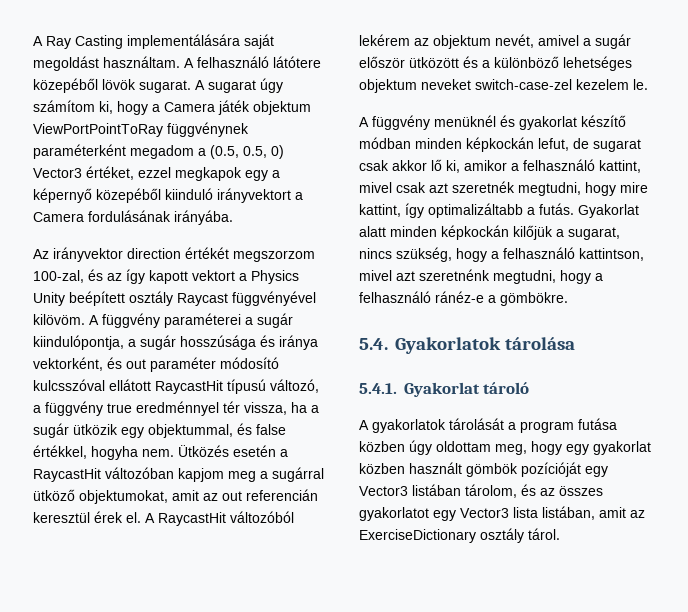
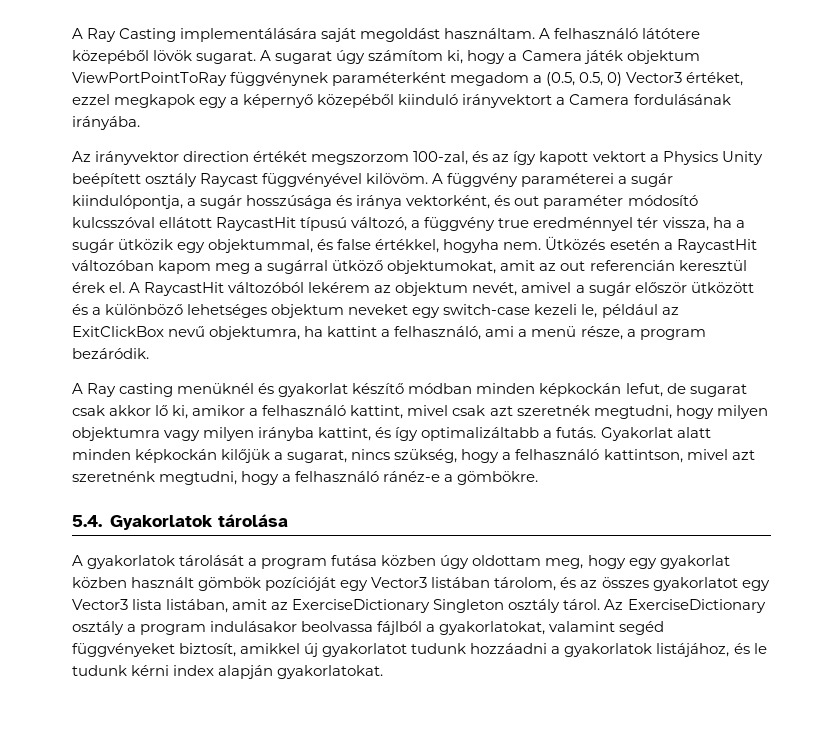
- Ütközés esetén a RaycastHit változóban kapjom meg a sugárral ütköző objektumokat, amit az out referencián keresztül érek el.
+ Ütközés esetén a RaycastHit változóban kapom meg a sugárral ütköző objektumokat, amit az out referencián keresztül érek el.
- A RaycastHit változóból lekérem az objektum nevét, amivel a sugár először ütközött és a különböző lehetséges objektum neveket switch-case-zel kezelem le.
- A függvény menüknél és gyakorlat készítő módban minden képkockán lefut, de sugarat csak akkor lő ki, amikor a felhasználó kattint, mivel csak azt szeretnék megtudni, hogy mire kattint, így optimalizáltabb a futás.
+ A RaycastHit változóból lekérem az objektum nevét, amivel a sugár először ütközött és a különböző lehetséges objektum neveket egy switch-case kezeli le, például az ExitClickBox nevű objektumra, ha kattint a felhasználó, ami a menü része, a program bezáródik.
+ A Ray casting menüknél és gyakorlat készítő módban minden képkockán lefut, de sugarat csak akkor lő ki, amikor a felhasználó kattint, mivel csak azt szeretnék megtudni, hogy milyen objektumra vagy milyen irányba kattint, és így optimalizáltabb a futás.
- 5.4.1. Gyakorlat tároló
- A gyakorlatok tárolását a program futása közben úgy oldottam meg, hogy egy gyakorlat közben használt gömbök pozícióját egy Vector3 listában tárolom, és az összes gyakorlatot egy Vector3 lista listában, amit az ExerciseDictionary osztály tárol.
+ A gyakorlatok tárolását a program futása közben úgy oldottam meg, hogy egy gyakorlat közben használt gömbök pozícióját egy Vector3 listában tárolom, és az összes gyakorlatot egy Vector3 lista listában, amit az ExerciseDictionary Singleton osztály tárol.
+ Az ExerciseDictionary osztály a program indulásakor beolvassa fájlból a gyakorlatokat, valamint segéd függvényeket biztosít, amikkel új gyakorlatot tudunk hozzáadni a gyakorlatok listájához, és le tudunk kérni index alapján gyakorlatokat.

